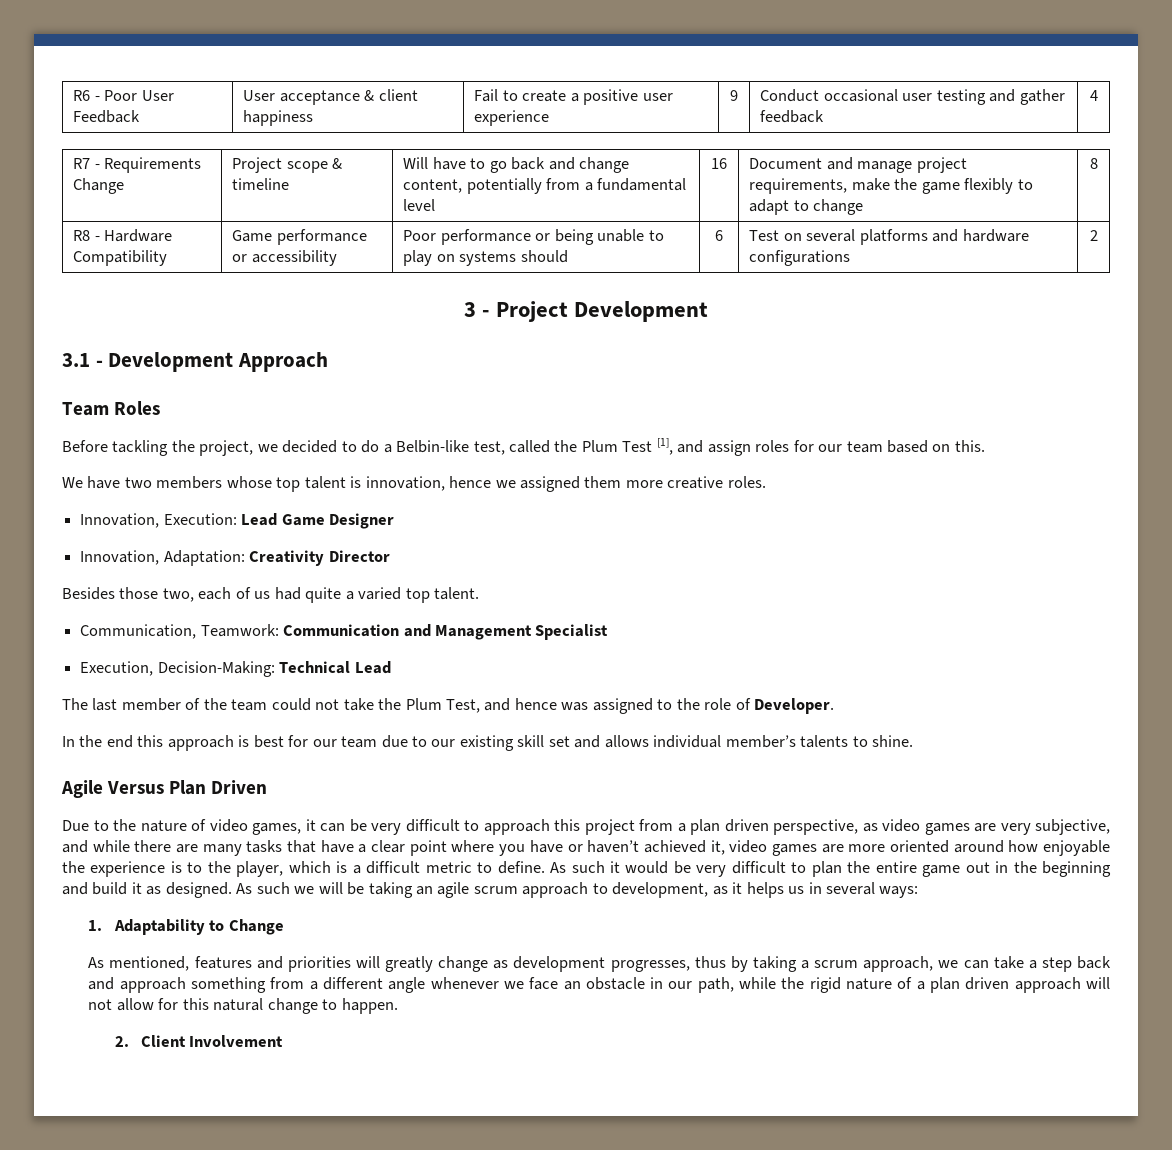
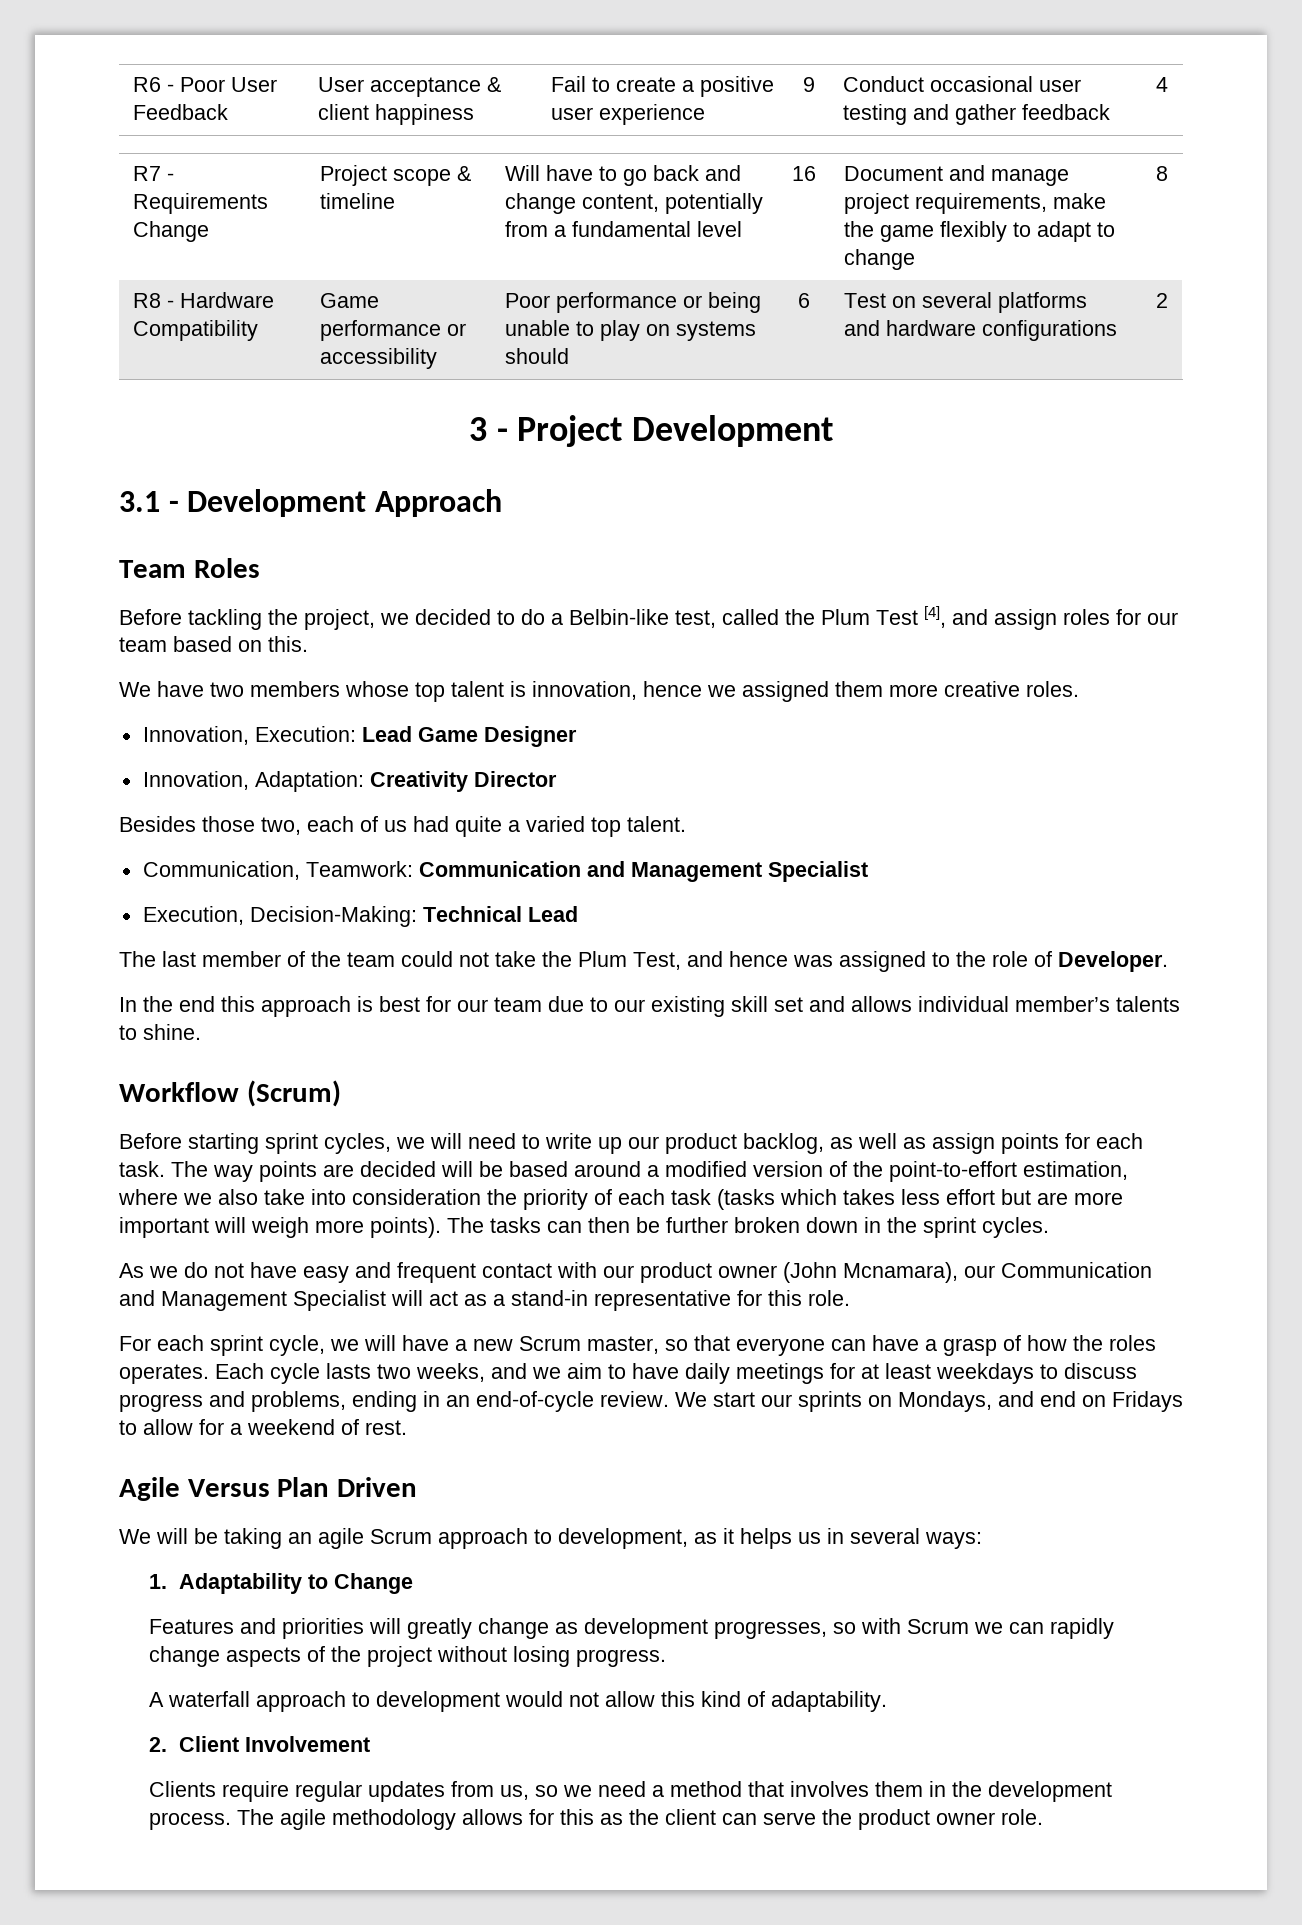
- Before tackling the project, we decided to do a Belbin-like test, called the Plum Test [1], and assign roles for our team based on this.
+ Before tackling the project, we decided to do a Belbin-like test, called the Plum Test [4], and assign roles for our team based on this.
+ Workflow (Scrum)
+ Before starting sprint cycles, we will need to write up our product backlog, as well as assign points for each task. The way points are decided will be based around a modified version of the point-to-effort estimation, where we also take into consideration the priority of each task (tasks which takes less effort but are more important will weigh more points). The tasks can then be further broken down in the sprint cycles.
+ As we do not have easy and frequent contact with our product owner (John Mcnamara), our Communication and Management Specialist will act as a stand-in representative for this role.
+ For each sprint cycle, we will have a new Scrum master, so that everyone can have a grasp of how the roles operates. Each cycle lasts two weeks, and we aim to have daily meetings for at least weekdays to discuss progress and problems, ending in an end-of-cycle review. We start our sprints on Mondays, and end on Fridays to allow for a weekend of rest.
  Agile Versus Plan Driven
- Due to the nature of video games, it can be very difficult to approach this project from a plan driven perspective, as video games are very subjective, and while there are many tasks that have a clear point where you have or haven’t achieved it, video games are more oriented around how enjoyable the experience is to the player, which is a difficult metric to define. As such it would be very difficult to plan the entire game out in the beginning and build it as designed. As such we will be taking an agile scrum approach to development, as it helps us in several ways:
+ We will be taking an agile Scrum approach to development, as it helps us in several ways:
- As mentioned, features and priorities will greatly change as development progresses, thus by taking a scrum approach, we can take a step back and approach something from a different angle whenever we face an obstacle in our path, while the rigid nature of a plan driven approach will not allow for this natural change to happen.
+ Features and priorities will greatly change as development progresses, so with Scrum we can rapidly change aspects of the project without losing progress.
+ A waterfall approach to development would not allow this kind of adaptability.
  2. Client Involvement
+ Clients require regular updates from us, so we need a method that involves them in the development process. The agile methodology allows for this as the client can serve the product owner role.

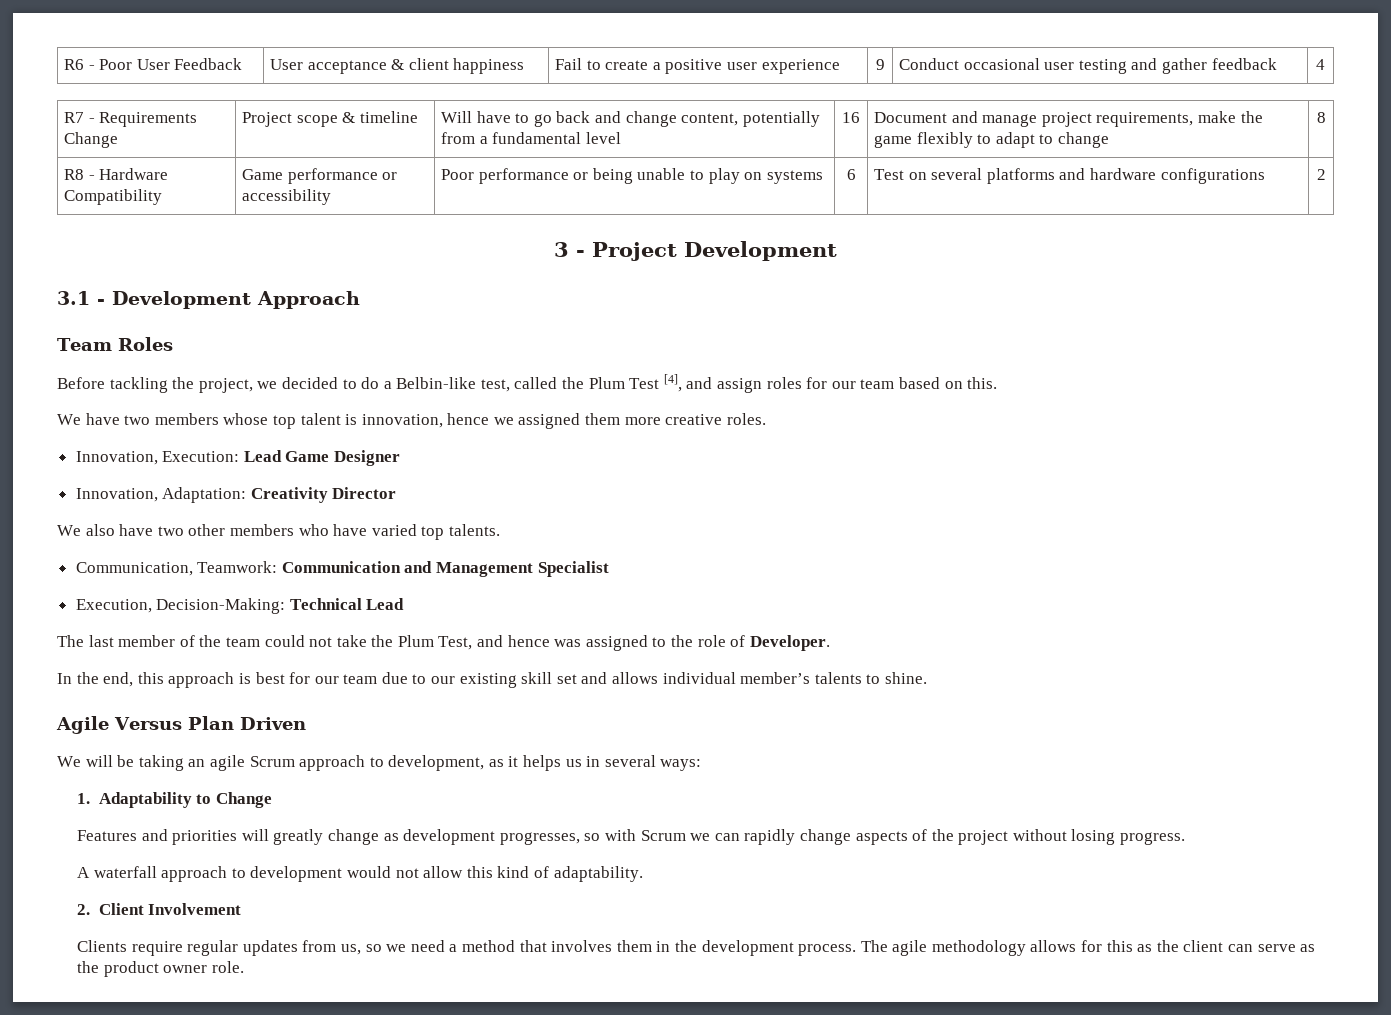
- R8 - Hardware Compatibility | Game performance or accessibility | Poor performance or being unable to play on systems should | 6 | Test on several platforms and hardware configurations | 2
+ R8 - Hardware Compatibility | Game performance or accessibility | Poor performance or being unable to play on systems | 6 | Test on several platforms and hardware configurations | 2
- Besides those two, each of us had quite a varied top talent.
+ We also have two other members who have varied top talents.
- In the end this approach is best for our team due to our existing skill set and allows individual member’s talents to shine.
+ In the end, this approach is best for our team due to our existing skill set and allows individual member’s talents to shine.
- Workflow (Scrum)
- Before starting sprint cycles, we will need to write up our product backlog, as well as assign points for each task. The way points are decided will be based around a modified version of the point-to-effort estimation, where we also take into consideration the priority of each task (tasks which takes less effort but are more important will weigh more points). The tasks can then be further broken down in the sprint cycles.
- As we do not have easy and frequent contact with our product owner (John Mcnamara), our Communication and Management Specialist will act as a stand-in representative for this role.
- For each sprint cycle, we will have a new Scrum master, so that everyone can have a grasp of how the roles operates. Each cycle lasts two weeks, and we aim to have daily meetings for at least weekdays to discuss progress and problems, ending in an end-of-cycle review. We start our sprints on Mondays, and end on Fridays to allow for a weekend of rest.
- The agile methodology allows for this as the client can serve the product owner role.
+ The agile methodology allows for this as the client can serve as the product owner role.

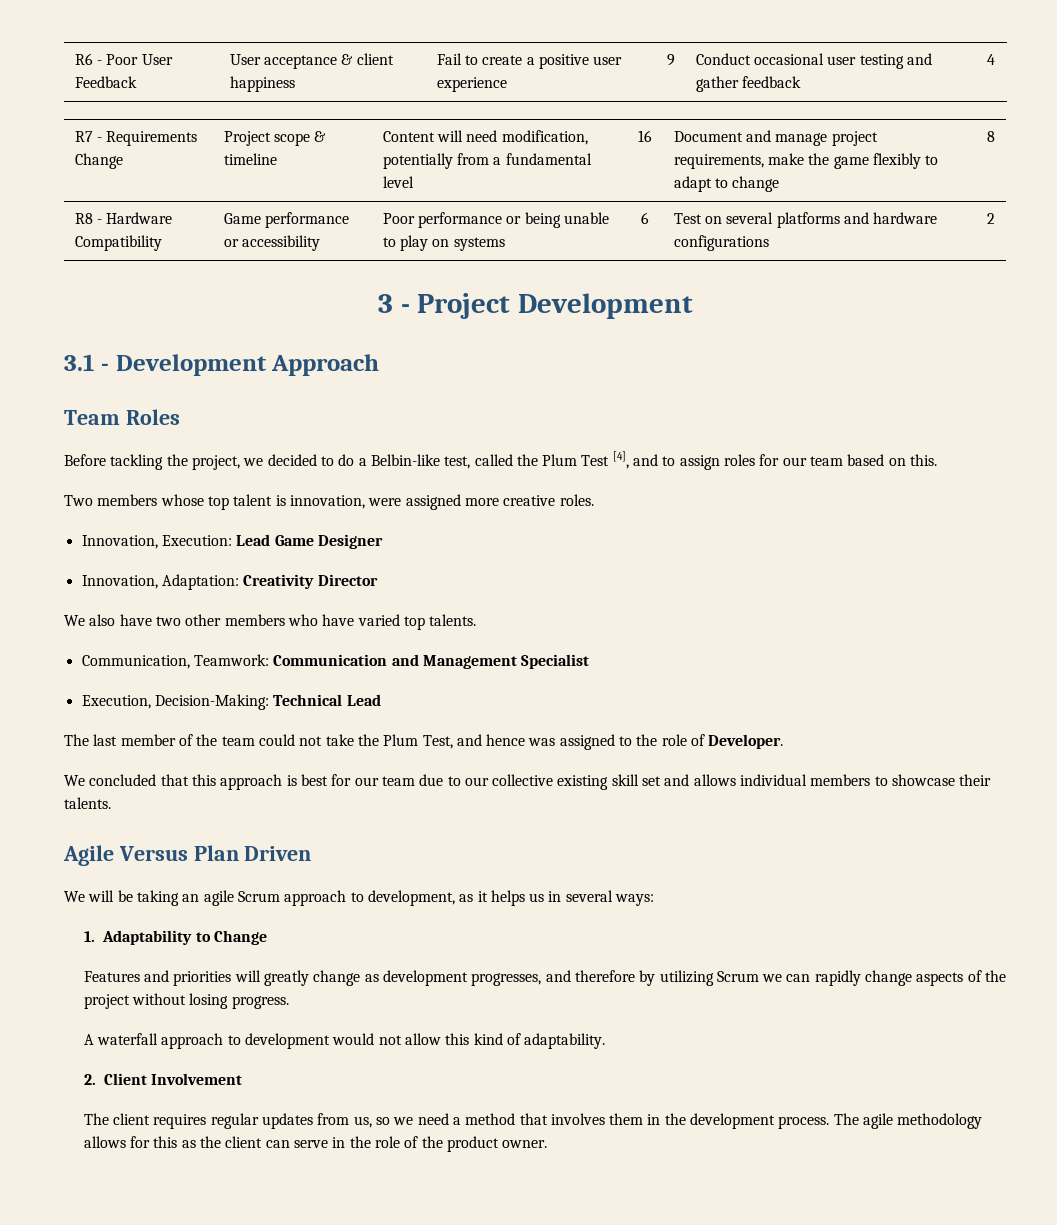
- R7 - Requirements Change | Project scope & timeline | Will have to go back and change content, potentially from a fundamental level | 16 | Document and manage project requirements, make the game flexibly to adapt to change | 8
+ R7 - Requirements Change | Project scope & timeline | Content will need modification, potentially from a fundamental level | 16 | Document and manage project requirements, make the game flexibly to adapt to change | 8
- Before tackling the project, we decided to do a Belbin-like test, called the Plum Test [4], and assign roles for our team based on this.
+ Before tackling the project, we decided to do a Belbin-like test, called the Plum Test [4], and to assign roles for our team based on this.
- We have two members whose top talent is innovation, hence we assigned them more creative roles.
+ Two members whose top talent is innovation, were assigned more creative roles.
- In the end, this approach is best for our team due to our existing skill set and allows individual member’s talents to shine.
+ We concluded that this approach is best for our team due to our collective existing skill set and allows individual members to showcase their talents.
- Features and priorities will greatly change as development progresses, so with Scrum we can rapidly change aspects of the project without losing progress.
+ Features and priorities will greatly change as development progresses, and therefore by utilizing Scrum we can rapidly change aspects of the project without losing progress.
- Clients require regular updates from us, so we need a method that involves them in the development process.
+ The client requires regular updates from us, so we need a method that involves them in the development process.
- The agile methodology allows for this as the client can serve as the product owner role.
+ The agile methodology allows for this as the client can serve in the role of the product owner.

